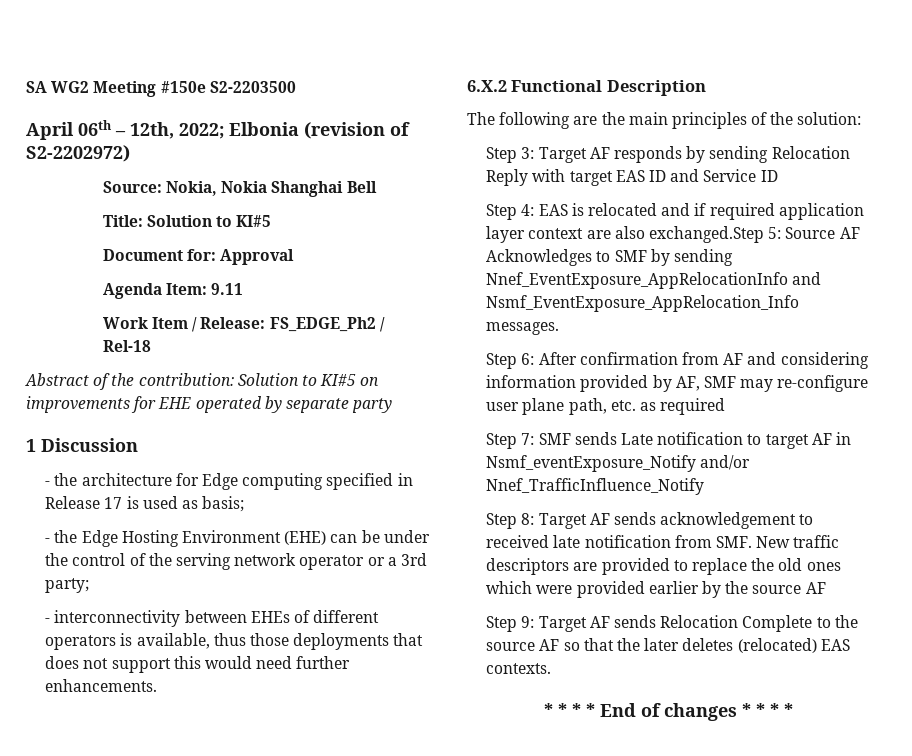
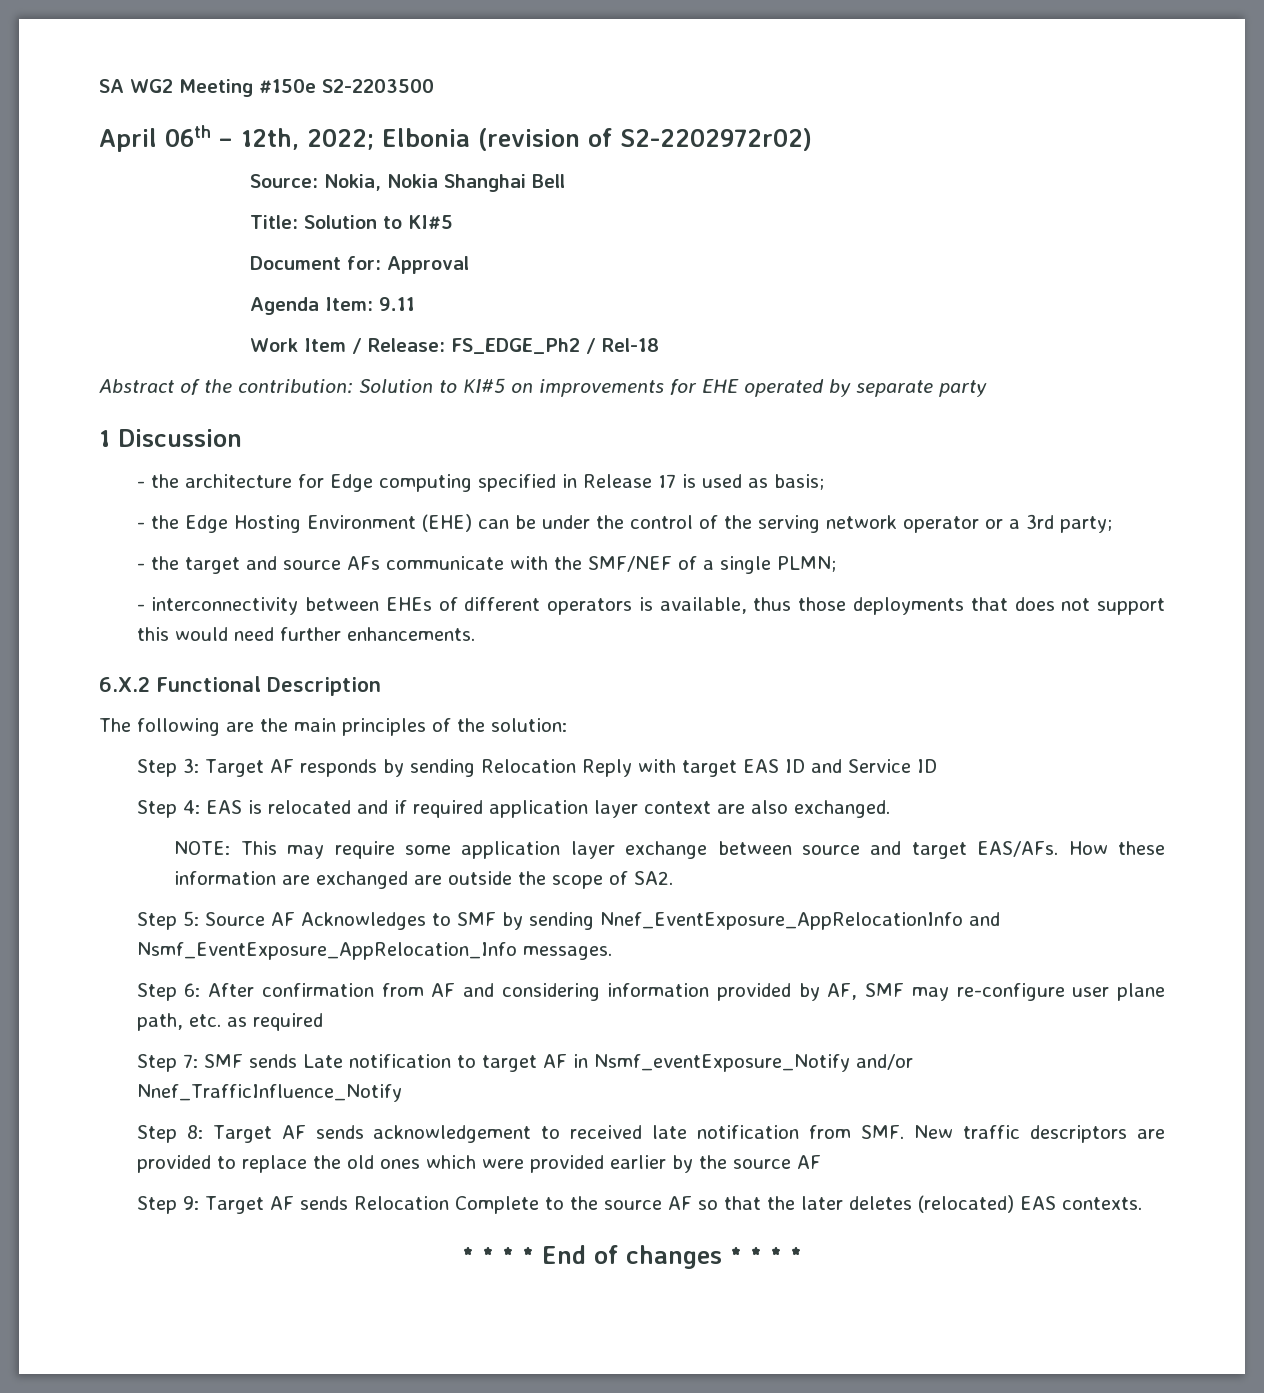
- April 06th – 12th, 2022; Elbonia (revision of S2-2202972)
+ April 06th – 12th, 2022; Elbonia (revision of S2-2202972r02)
+ - the target and source AFs communicate with the SMF/NEF of a single PLMN;
- Step 4: EAS is relocated and if required application layer context are also exchanged.Step 5: Source AF Acknowledges to SMF by sending Nnef_EventExposure_AppRelocationInfo and Nsmf_EventExposure_AppRelocation_Info messages.
+ Step 4: EAS is relocated and if required application layer context are also exchanged.
+ NOTE: This may require some application layer exchange between source and target EAS/AFs. How these information are exchanged are outside the scope of SA2.
+ Step 5: Source AF Acknowledges to SMF by sending Nnef_EventExposure_AppRelocationInfo and Nsmf_EventExposure_AppRelocation_Info messages.

